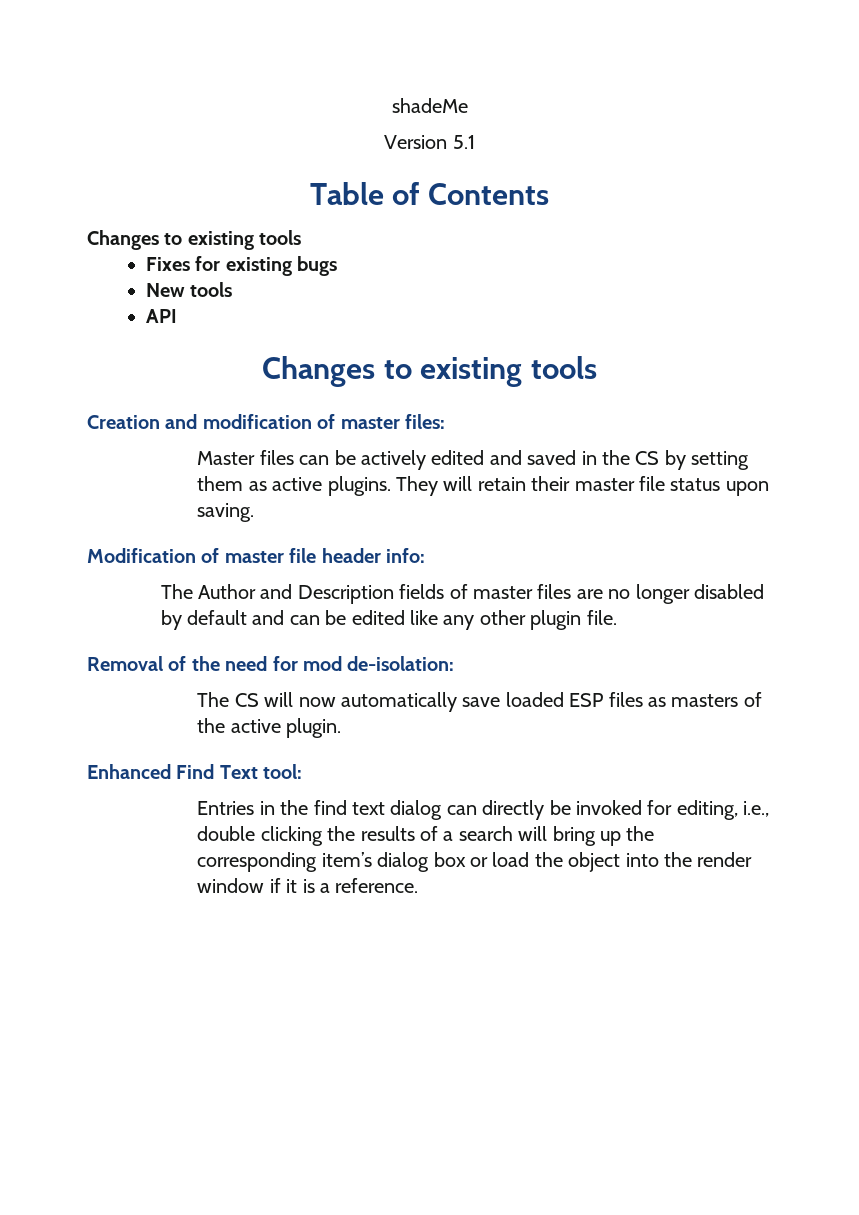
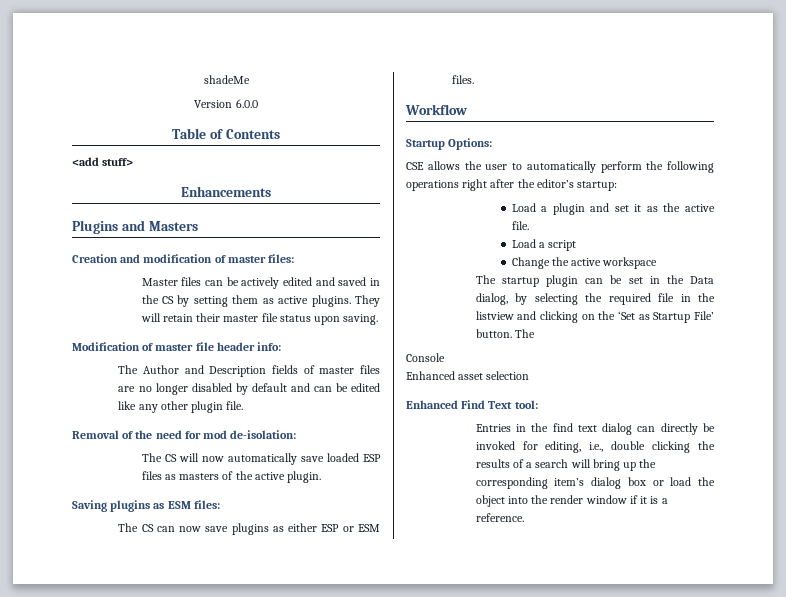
- Version 5.1
+ Version 6.0.0
  Table of Contents
- Changes to existing tools
- Fixes for existing bugs
- New tools
- API
- Changes to existing tools
+ <add stuff>
+ Enhancements
+ Plugins and Masters
+ Saving plugins as ESM files:
+ The CS can now save plugins as either ESP or ESM files.
+ Workflow
+ Startup Options:
+ CSE allows the user to automatically perform the following operations right after the editor’s startup:
+ Load a plugin and set it as the active file.
+ Load a script
+ Change the active workspace
+ The startup plugin can be set in the Data dialog, by selecting the required file in the listview and clicking on the ‘Set as Startup File’ button. The
+ Console
+ Enhanced asset selection

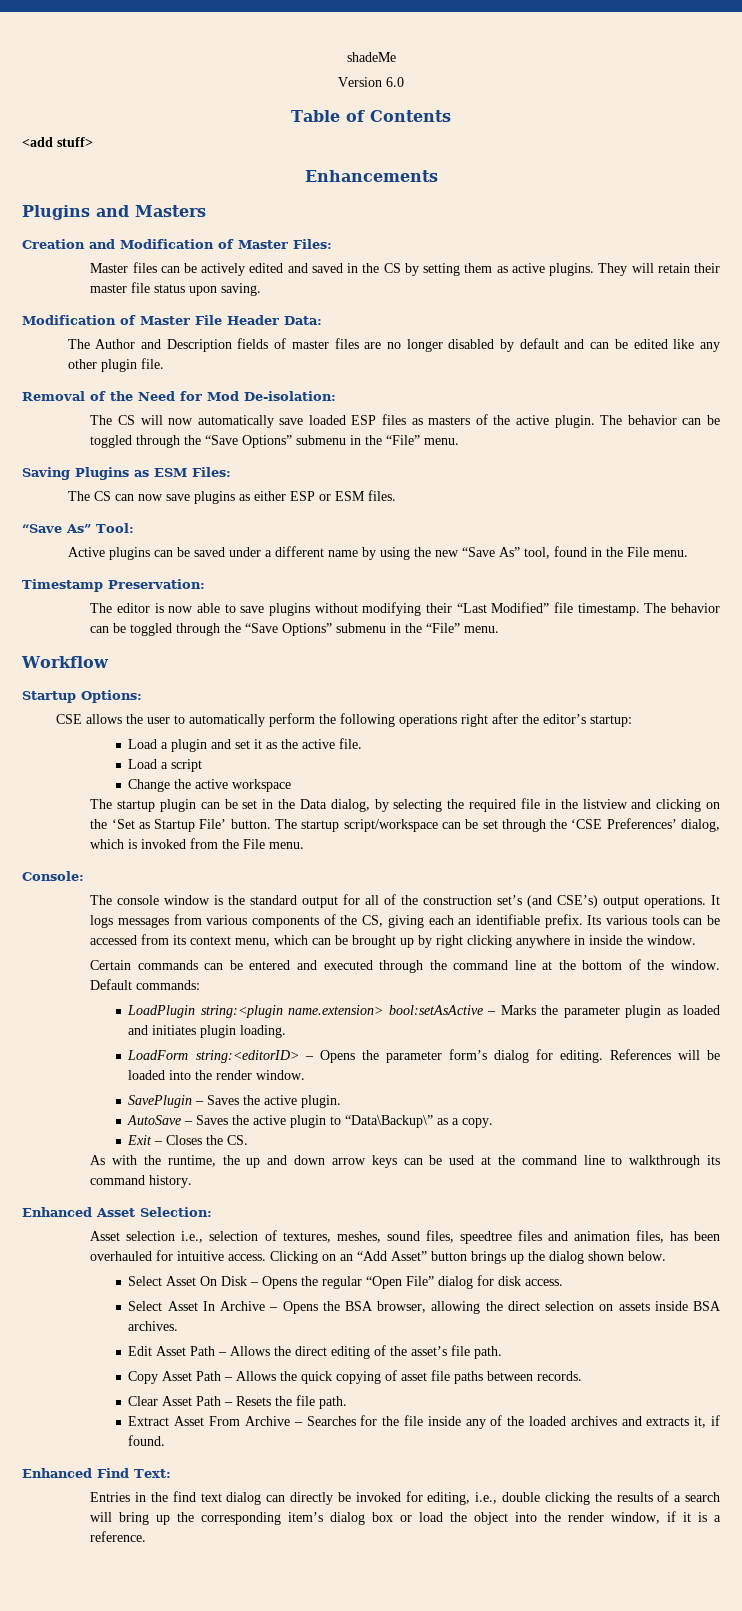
- Version 6.0.0
+ Version 6.0
- Creation and modification of master files:
+ Creation and Modification of Master Files:
- Modification of master file header info:
+ Modification of Master File Header Data:
- Removal of the need for mod de-isolation:
+ Removal of the Need for Mod De-isolation:
- The CS will now automatically save loaded ESP files as masters of the active plugin.
+ The CS will now automatically save loaded ESP files as masters of the active plugin. The behavior can be toggled through the “Save Options” submenu in the “File” menu.
- Saving plugins as ESM files:
+ Saving Plugins as ESM Files:
+ “Save As” Tool:
+ Active plugins can be saved under a different name by using the new “Save As” tool, found in the File menu.
+ Timestamp Preservation:
+ The editor is now able to save plugins without modifying their “Last Modified” file timestamp. The behavior can be toggled through the “Save Options” submenu in the “File” menu.
- The startup plugin can be set in the Data dialog, by selecting the required file in the listview and clicking on the ‘Set as Startup File’ button. The
- Console
- Enhanced asset selection
+ The startup plugin can be set in the Data dialog, by selecting the required file in the listview and clicking on the ‘Set as Startup File’ button. The startup script/workspace can be set through the ‘CSE Preferences’ dialog, which is invoked from the File menu.
+ Console:
+ The console window is the standard output for all of the construction set’s (and CSE’s) output operations. It logs messages from various components of the CS, giving each an identifiable prefix. Its various tools can be accessed from its context menu, which can be brought up by right clicking anywhere in inside the window.
+ Certain commands can be entered and executed through the command line at the bottom of the window. Default commands:
+ LoadPlugin string:<plugin name.extension> bool:setAsActive – Marks the parameter plugin as loaded and initiates plugin loading.
+ LoadForm string:<editorID> – Opens the parameter form’s dialog for editing. References will be loaded into the render window.
+ SavePlugin – Saves the active plugin.
+ AutoSave – Saves the active plugin to “Data\Backup\” as a copy.
+ Exit – Closes the CS.
+ As with the runtime, the up and down arrow keys can be used at the command line to walkthrough its command history.
+ Enhanced Asset Selection:
+ Asset selection i.e., selection of textures, meshes, sound files, speedtree files and animation files, has been overhauled for intuitive access. Clicking on an “Add Asset” button brings up the dialog shown below.
+ Select Asset On Disk – Opens the regular “Open File” dialog for disk access.
+ Select Asset In Archive – Opens the BSA browser, allowing the direct selection on assets inside BSA archives.
+ Edit Asset Path – Allows the direct editing of the asset’s file path.
+ Copy Asset Path – Allows the quick copying of asset file paths between records.
+ Clear Asset Path – Resets the file path.
+ Extract Asset From Archive – Searches for the file inside any of the loaded archives and extracts it, if found.
- Enhanced Find Text tool:
+ Enhanced Find Text:
- Entries in the find text dialog can directly be invoked for editing, i.e., double clicking the results of a search will bring up the corresponding item’s dialog box or load the object into the render window if it is a reference.
+ Entries in the find text dialog can directly be invoked for editing, i.e., double clicking the results of a search will bring up the corresponding item’s dialog box or load the object into the render window, if it is a reference.

